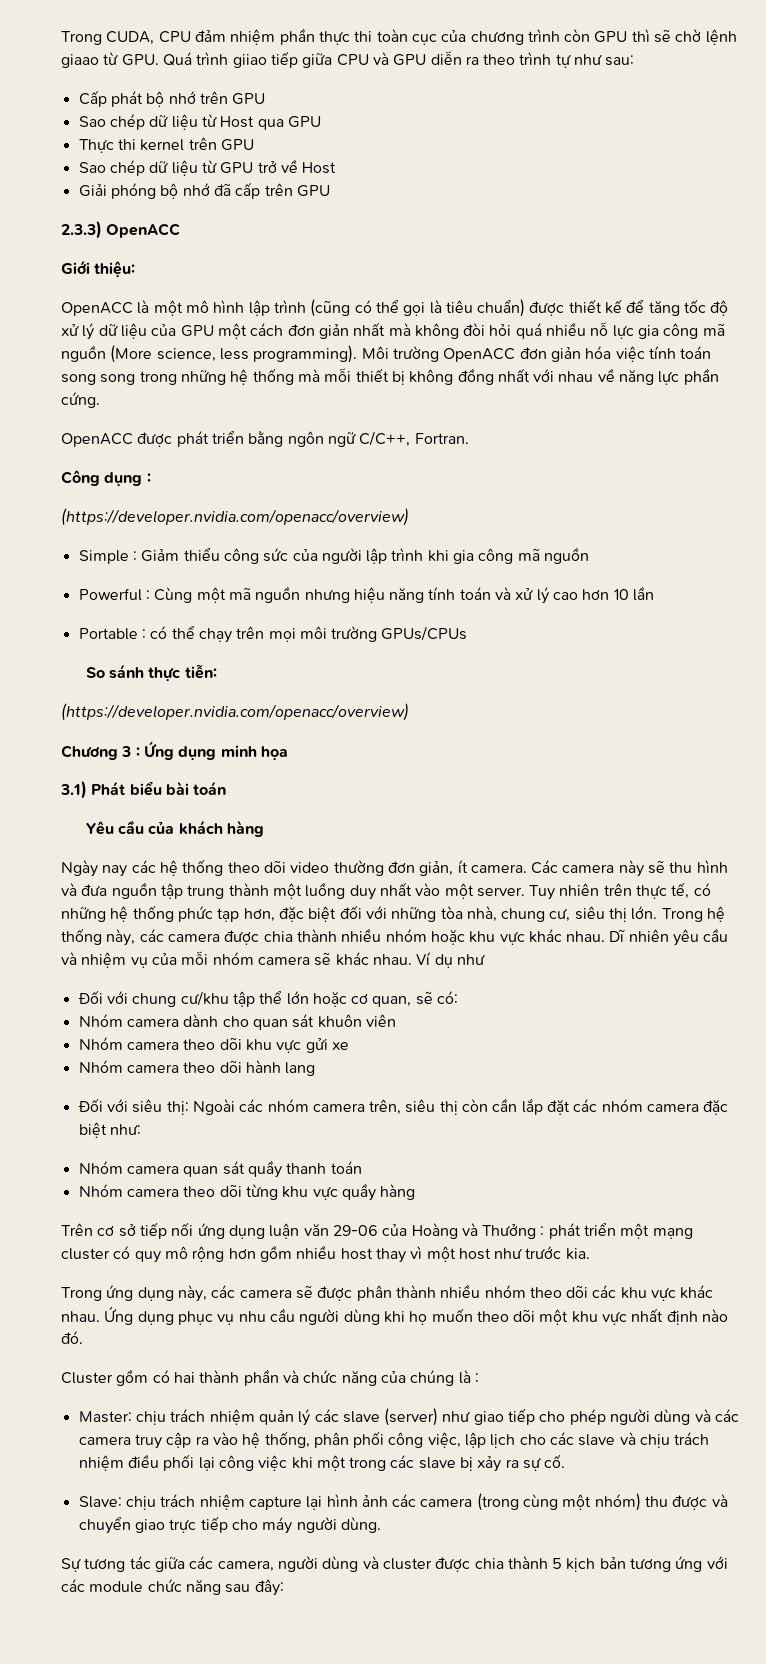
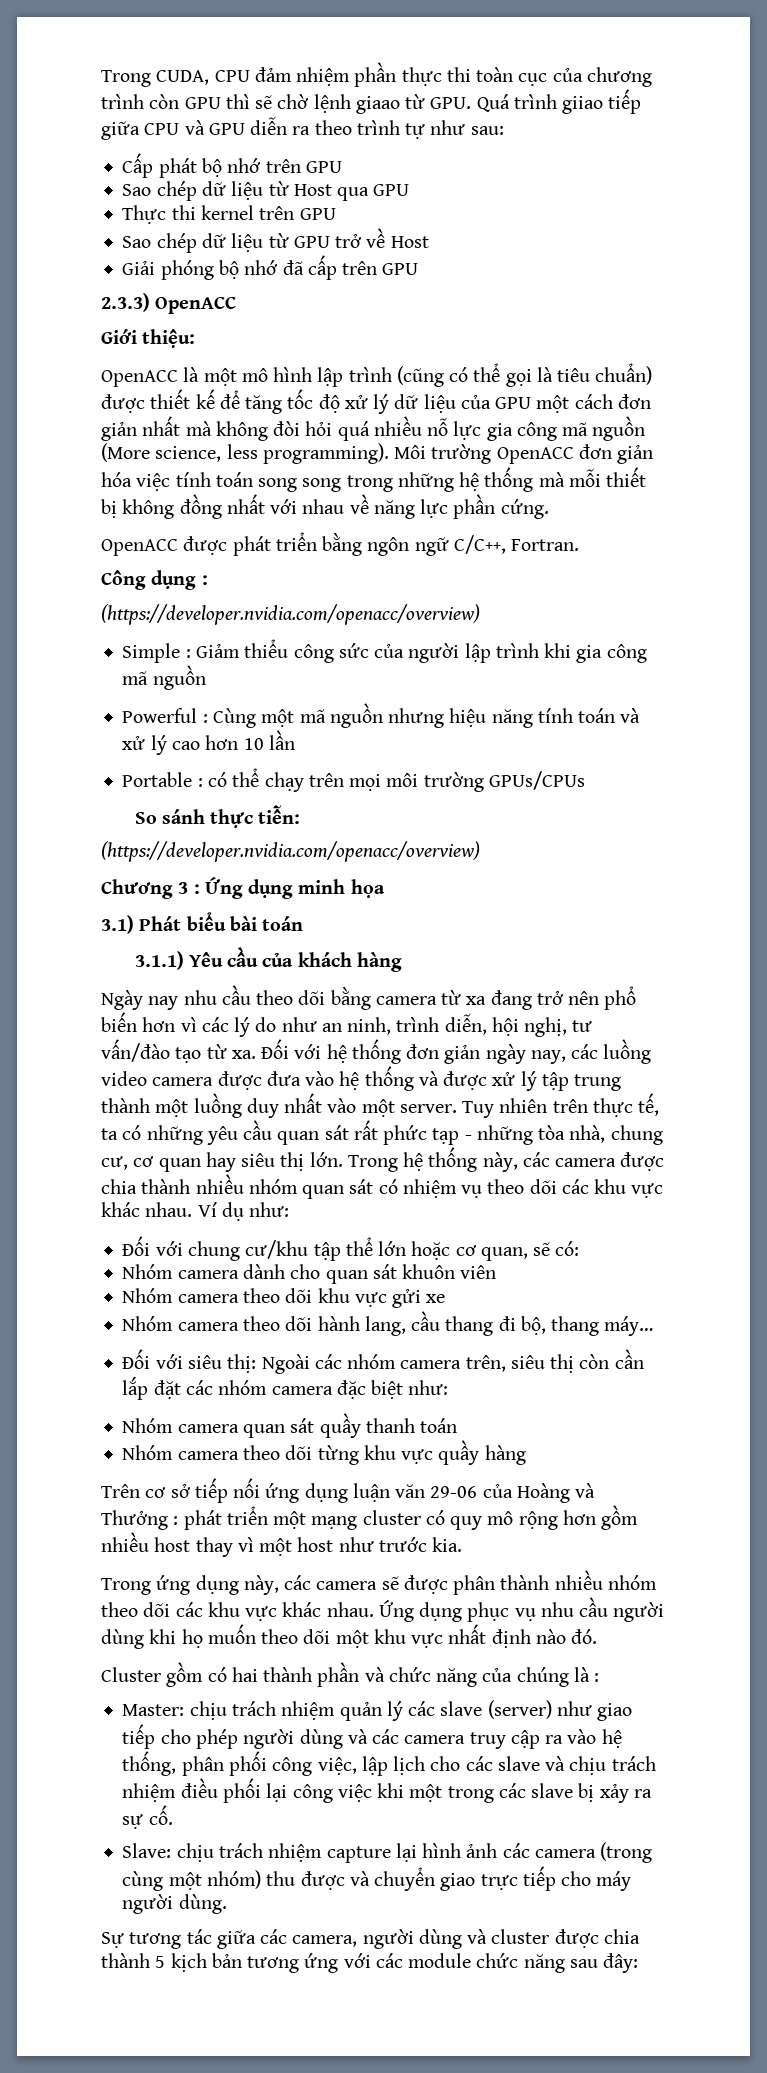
- Yêu cầu của khách hàng
+ 3.1.1) Yêu cầu của khách hàng
- Ngày nay các hệ thống theo dõi video thường đơn giản, ít camera. Các camera này sẽ thu hình và đưa nguồn tập trung thành một luồng duy nhất vào một server.
+ Ngày nay nhu cầu theo dõi bằng camera từ xa đang trở nên phổ biến hơn vì các lý do như an ninh, trình diễn, hội nghị, tư vấn/đào tạo từ xa. Đối với hệ thống đơn giản ngày nay, các luồng video camera được đưa vào hệ thống và được xử lý tập trung thành một luồng duy nhất vào một server.
- Tuy nhiên trên thực tế, có những hệ thống phức tạp hơn, đặc biệt đối với những tòa nhà, chung cư, siêu thị lớn.
+ Tuy nhiên trên thực tế, ta có những yêu cầu quan sát rất phức tạp - những tòa nhà, chung cư, cơ quan hay siêu thị lớn.
- Trong hệ thống này, các camera được chia thành nhiều nhóm hoặc khu vực khác nhau. Dĩ nhiên yêu cầu và nhiệm vụ của mỗi nhóm camera sẽ khác nhau.
+ Trong hệ thống này, các camera được chia thành nhiều nhóm quan sát có nhiệm vụ theo dõi các khu vực khác nhau.
- Ví dụ như
+ Ví dụ như:
- Nhóm camera theo dõi hành lang
+ Nhóm camera theo dõi hành lang, cầu thang đi bộ, thang máy…

